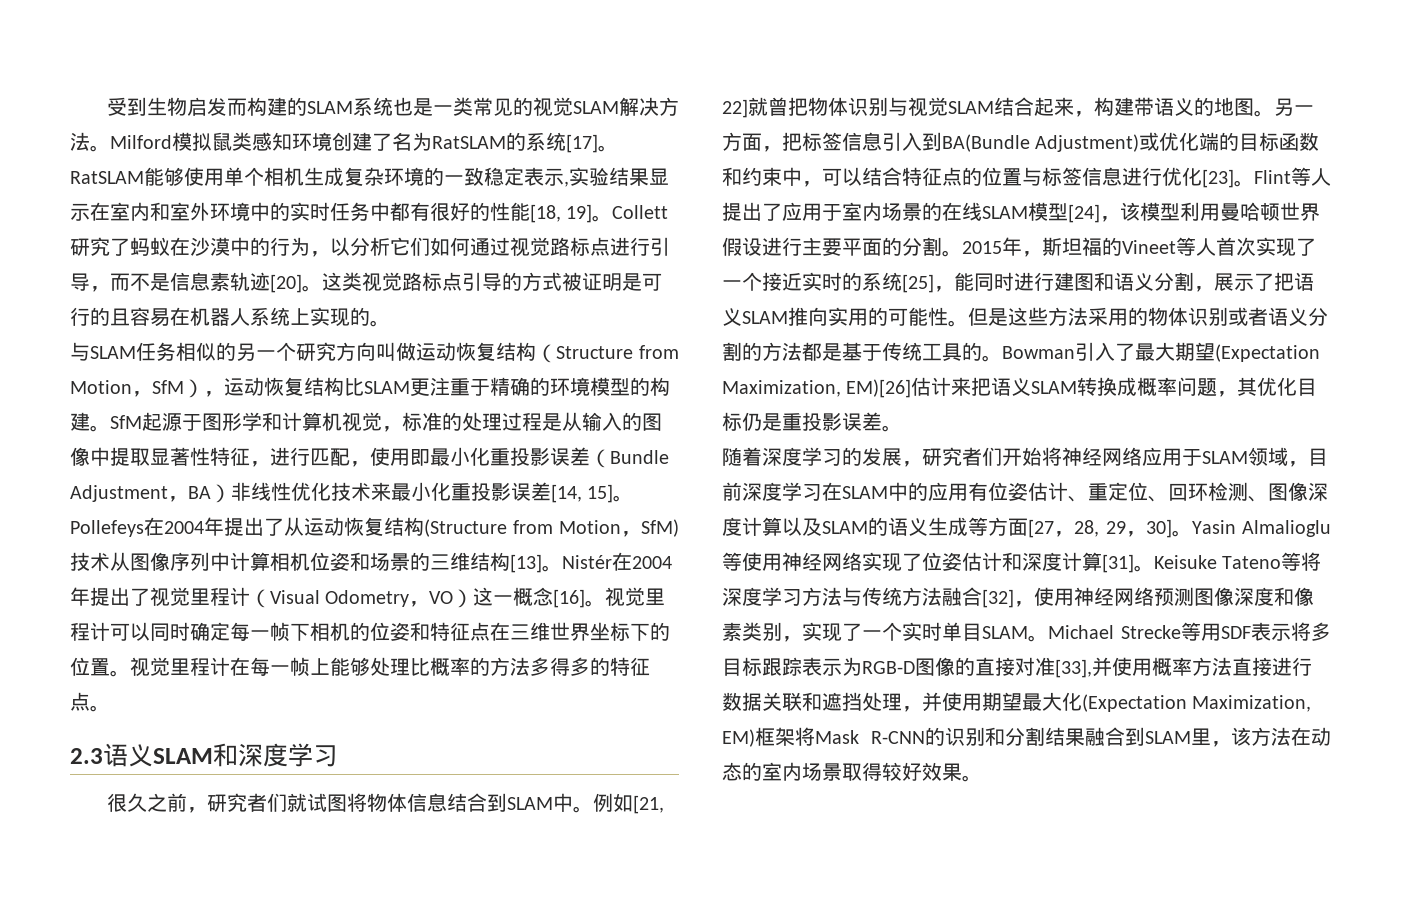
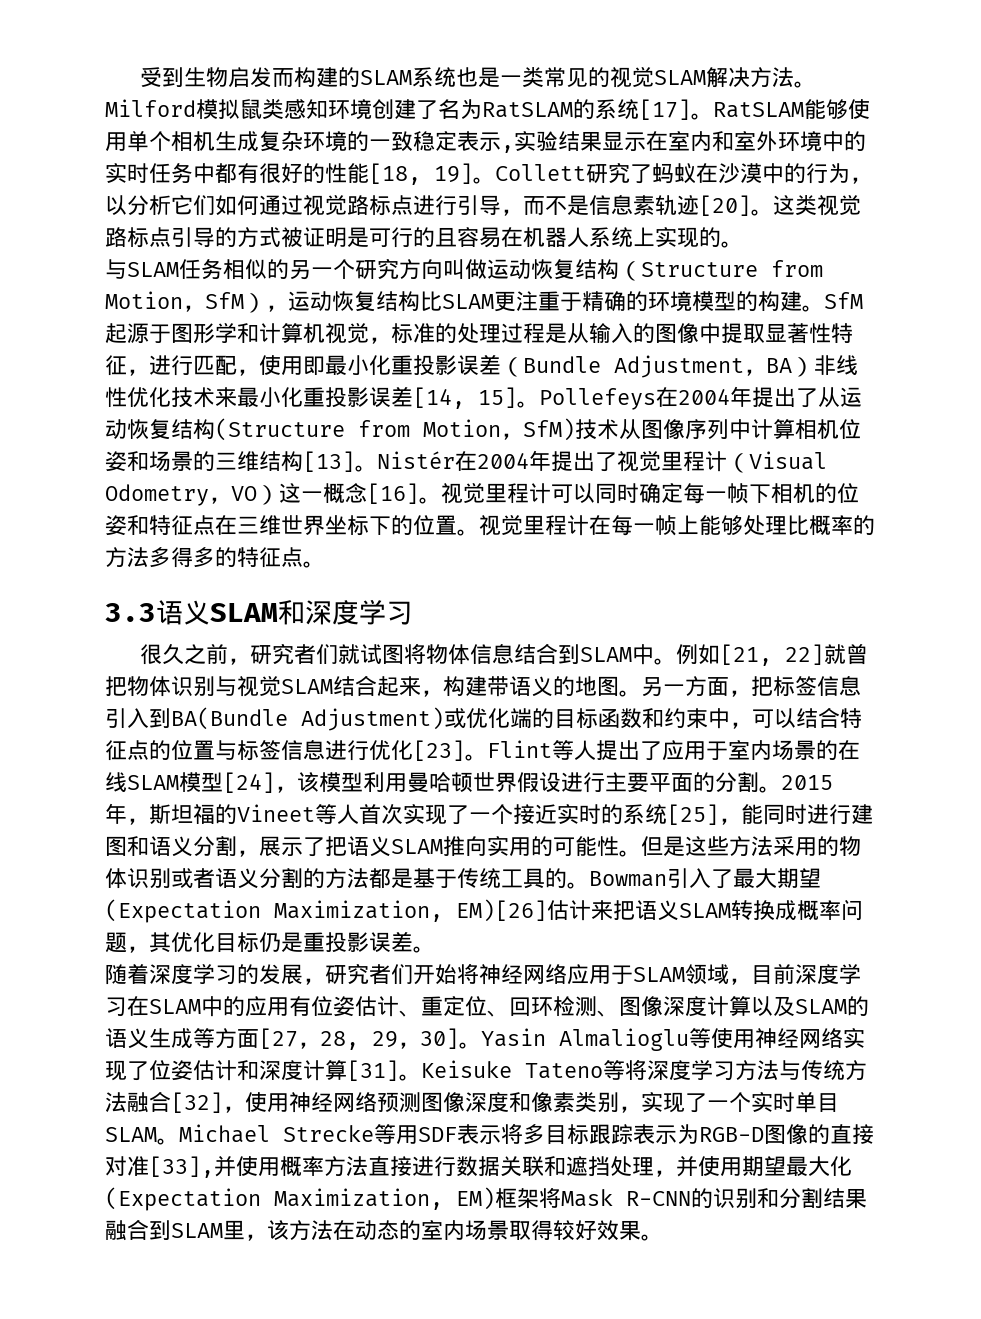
- 2.3语义SLAM和深度学习
+ 3.3语义SLAM和深度学习

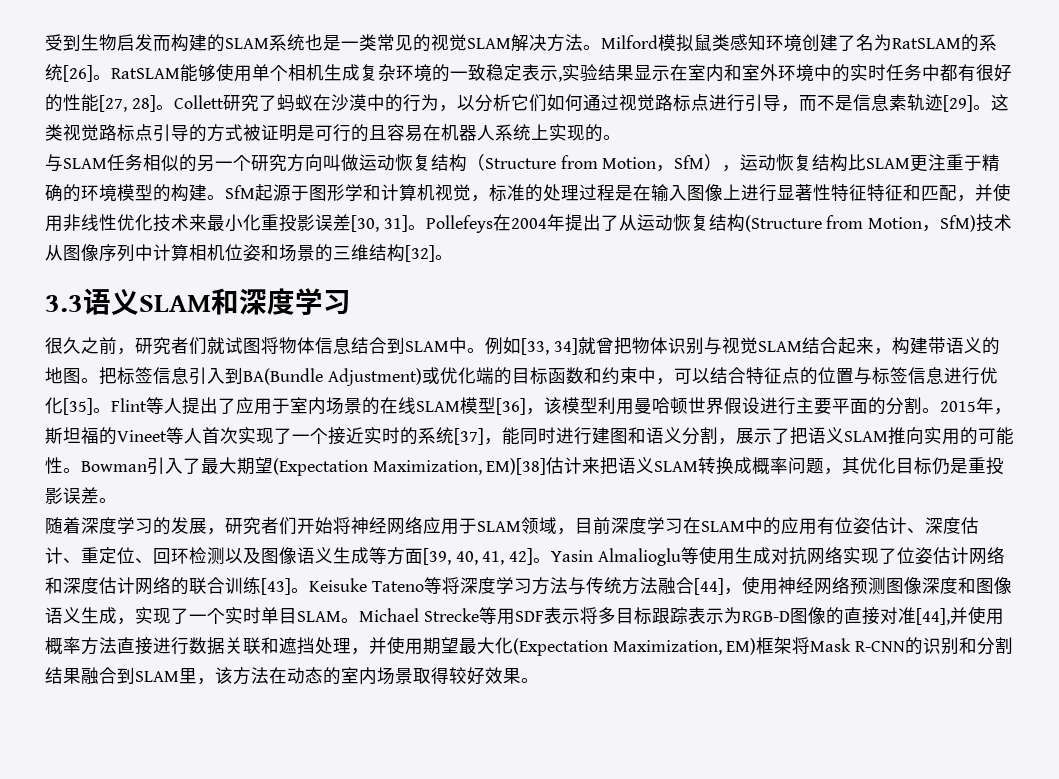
- Milford模拟鼠类感知环境创建了名为RatSLAM的系统[17]。
+ Milford模拟鼠类感知环境创建了名为RatSLAM的系统[26]。
- RatSLAM能够使用单个相机生成复杂环境的一致稳定表示,实验结果显示在室内和室外环境中的实时任务中都有很好的性能[18, 19]。
+ RatSLAM能够使用单个相机生成复杂环境的一致稳定表示,实验结果显示在室内和室外环境中的实时任务中都有很好的性能[27, 28]。
- Collett研究了蚂蚁在沙漠中的行为，以分析它们如何通过视觉路标点进行引导，而不是信息素轨迹[20]。
+ Collett研究了蚂蚁在沙漠中的行为，以分析它们如何通过视觉路标点进行引导，而不是信息素轨迹[29]。
- SfM起源于图形学和计算机视觉，标准的处理过程是从输入的图像中提取显著性特征，进行匹配，使用即最小化重投影误差（Bundle Adjustment，BA）非线性优化技术来最小化重投影误差[14, 15]。
+ SfM起源于图形学和计算机视觉，标准的处理过程是在输入图像上进行显著性特征特征和匹配，并使用非线性优化技术来最小化重投影误差[30, 31]。
- Pollefeys在2004年提出了从运动恢复结构(Structure from Motion，SfM)技术从图像序列中计算相机位姿和场景的三维结构[13]。Nistér在2004年提出了视觉里程计（Visual Odometry，VO）这一概念[16]。视觉里程计可以同时确定每一帧下相机的位姿和特征点在三维世界坐标下的位置。视觉里程计在每一帧上能够处理比概率的方法多得多的特征点。
+ Pollefeys在2004年提出了从运动恢复结构(Structure from Motion，SfM)技术从图像序列中计算相机位姿和场景的三维结构[32]。
- 例如[21, 22]就曾把物体识别与视觉SLAM结合起来，构建带语义的地图。
+ 例如[33, 34]就曾把物体识别与视觉SLAM结合起来，构建带语义的地图。
- 另一方面，把标签信息引入到BA(Bundle Adjustment)或优化端的目标函数和约束中，可以结合特征点的位置与标签信息进行优化[23]。
+ 把标签信息引入到BA(Bundle Adjustment)或优化端的目标函数和约束中，可以结合特征点的位置与标签信息进行优化[35]。
- Flint等人提出了应用于室内场景的在线SLAM模型[24]，该模型利用曼哈顿世界假设进行主要平面的分割。
+ Flint等人提出了应用于室内场景的在线SLAM模型[36]，该模型利用曼哈顿世界假设进行主要平面的分割。
- 2015年，斯坦福的Vineet等人首次实现了一个接近实时的系统[25]，能同时进行建图和语义分割，展示了把语义SLAM推向实用的可能性。
+ 2015年，斯坦福的Vineet等人首次实现了一个接近实时的系统[37]，能同时进行建图和语义分割，展示了把语义SLAM推向实用的可能性。
- 但是这些方法采用的物体识别或者语义分割的方法都是基于传统工具的。
- Bowman引入了最大期望(Expectation Maximization, EM)[26]估计来把语义SLAM转换成概率问题，其优化目标仍是重投影误差。
+ Bowman引入了最大期望(Expectation Maximization, EM)[38]估计来把语义SLAM转换成概率问题，其优化目标仍是重投影误差。
- 随着深度学习的发展，研究者们开始将神经网络应用于SLAM领域，目前深度学习在SLAM中的应用有位姿估计、重定位、回环检测、图像深度计算以及SLAM的语义生成等方面[27，28, 29，30]。
+ 随着深度学习的发展，研究者们开始将神经网络应用于SLAM领域，目前深度学习在SLAM中的应用有位姿估计、深度估计、重定位、回环检测以及图像语义生成等方面[39, 40, 41, 42]。
- Yasin Almalioglu等使用神经网络实现了位姿估计和深度计算[31]。
+ Yasin Almalioglu等使用生成对抗网络实现了位姿估计网络和深度估计网络的联合训练[43]。
- Keisuke Tateno等将深度学习方法与传统方法融合[32]，使用神经网络预测图像深度和像素类别，实现了一个实时单目SLAM。
+ Keisuke Tateno等将深度学习方法与传统方法融合[44]，使用神经网络预测图像深度和图像语义生成，实现了一个实时单目SLAM。
- Michael Strecke等用SDF表示将多目标跟踪表示为RGB-D图像的直接对准[33],并使用概率方法直接进行数据关联和遮挡处理，并使用期望最大化(Expectation Maximization, EM)框架将Mask R-CNN的识别和分割结果融合到SLAM里，该方法在动态的室内场景取得较好效果。
+ Michael Strecke等用SDF表示将多目标跟踪表示为RGB-D图像的直接对准[44],并使用概率方法直接进行数据关联和遮挡处理，并使用期望最大化(Expectation Maximization, EM)框架将Mask R-CNN的识别和分割结果融合到SLAM里，该方法在动态的室内场景取得较好效果。

